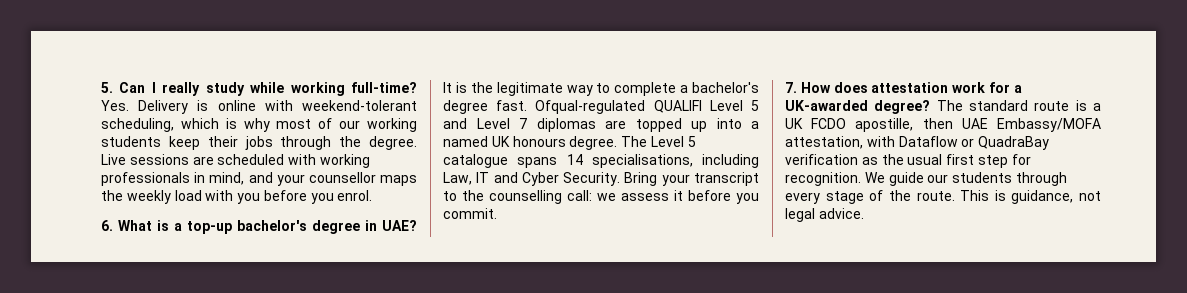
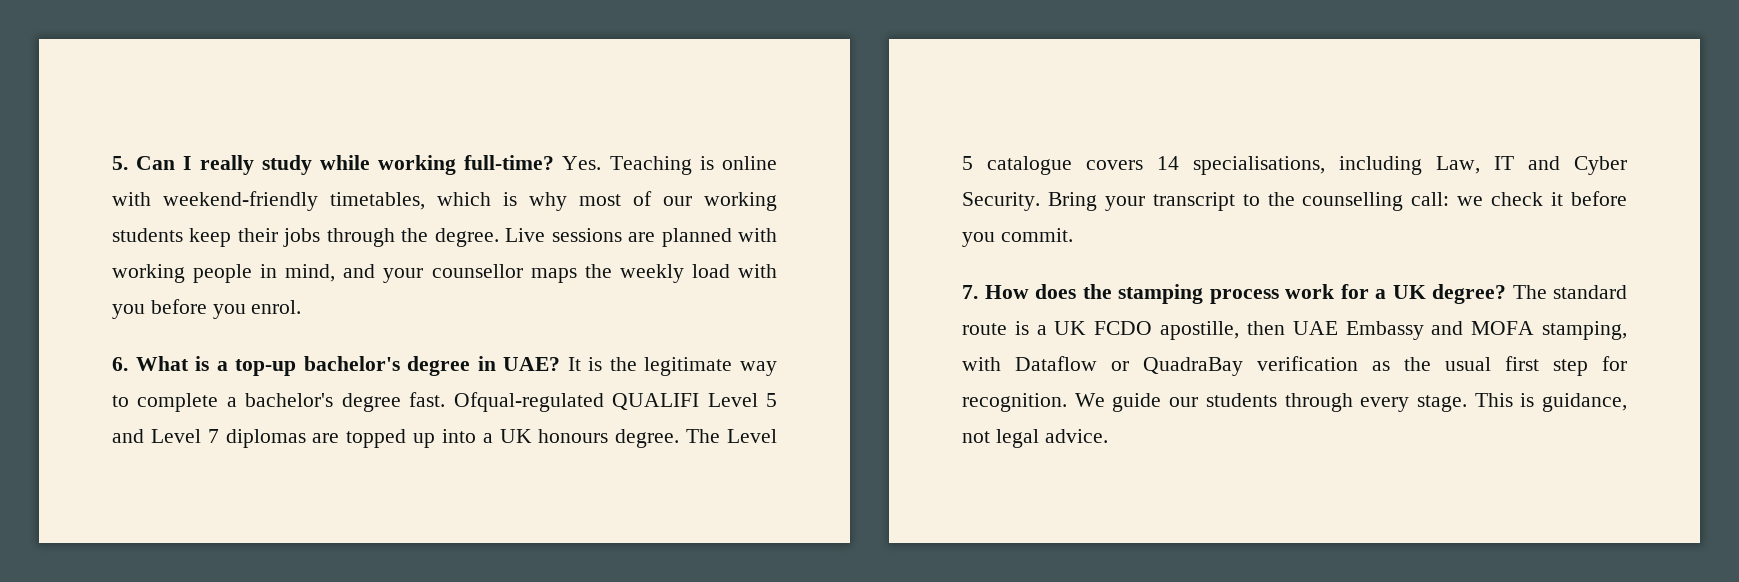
- Yes. Delivery is online with weekend-tolerant scheduling, which is why most of our working students keep their jobs through the degree.
+ Yes. Teaching is online with weekend-friendly timetables, which is why most of our working students keep their jobs through the degree.
- Live sessions are scheduled with working professionals in mind, and your counsellor maps the weekly load with you before you enrol.
+ Live sessions are planned with working people in mind, and your counsellor maps the weekly load with you before you enrol.
- Ofqual-regulated QUALIFI Level 5 and Level 7 diplomas are topped up into a named UK honours degree.
+ Ofqual-regulated QUALIFI Level 5 and Level 7 diplomas are topped up into a UK honours degree.
- The Level 5 catalogue spans 14 specialisations, including Law, IT and Cyber Security.
+ The Level 5 catalogue covers 14 specialisations, including Law, IT and Cyber Security.
- Bring your transcript to the counselling call: we assess it before you commit.
+ Bring your transcript to the counselling call: we check it before you commit.
- 7. How does attestation work for a UK-awarded degree?
+ 7. How does the stamping process work for a UK degree?
- The standard route is a UK FCDO apostille, then UAE Embassy/MOFA attestation, with Dataflow or QuadraBay verification as the usual first step for recognition.
+ The standard route is a UK FCDO apostille, then UAE Embassy and MOFA stamping, with Dataflow or QuadraBay verification as the usual first step for recognition.
- We guide our students through every stage of the route.
+ We guide our students through every stage.

